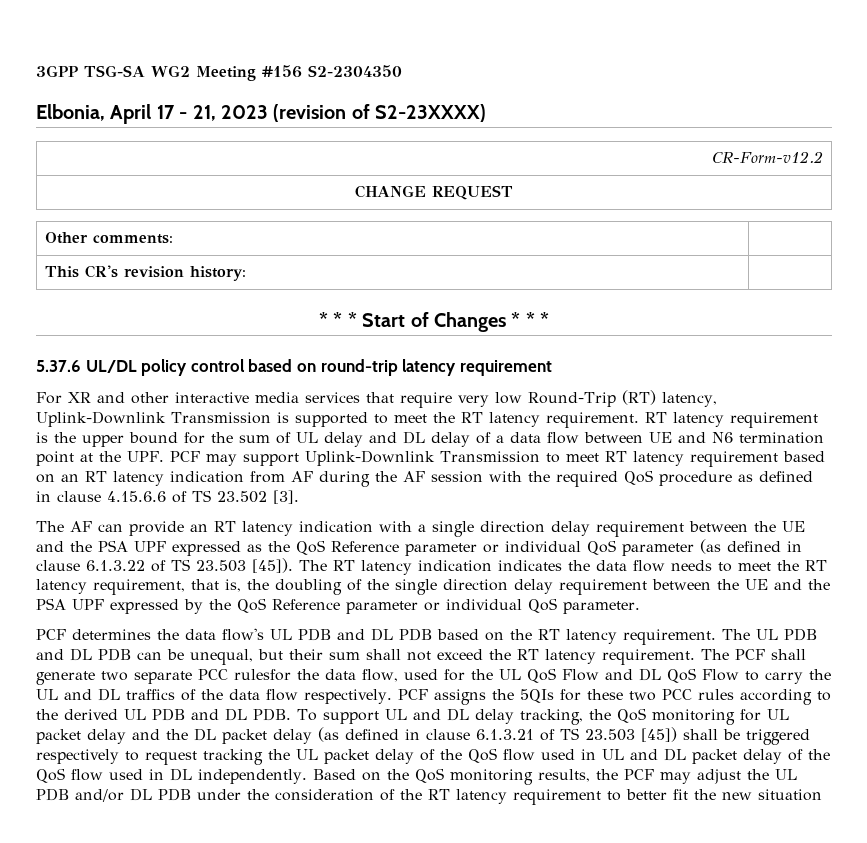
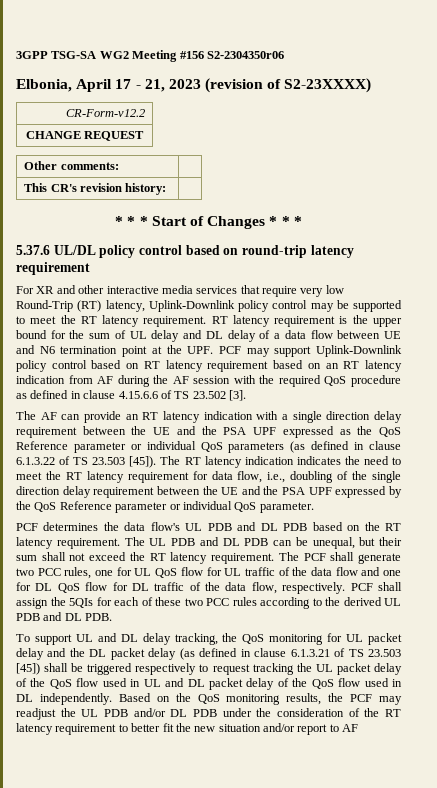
- 3GPP TSG-SA WG2 Meeting #156 S2-2304350
+ 3GPP TSG-SA WG2 Meeting #156 S2-2304350r06
- For XR and other interactive media services that require very low Round-Trip (RT) latency, Uplink-Downlink Transmission is supported to meet the RT latency requirement.
+ For XR and other interactive media services that require very low Round-Trip (RT) latency, Uplink-Downlink policy control may be supported to meet the RT latency requirement.
- RT latency requirement is the upper bound for the sum of UL delay and DL delay of a data flow between UE and N6 termination point at the UPF. PCF may support Uplink-Downlink Transmission to meet RT latency requirement based on an RT latency indication from AF during the AF session with the required QoS procedure as defined in clause 4.15.6.6 of TS 23.502 [3].
+ RT latency requirement is the upper bound for the sum of UL delay and DL delay of a data flow between UE and N6 termination point at the UPF. PCF may support Uplink-Downlink policy control based on RT latency requirement based on an RT latency indication from AF during the AF session with the required QoS procedure as defined in clause 4.15.6.6 of TS 23.502 [3].
- The AF can provide an RT latency indication with a single direction delay requirement between the UE and the PSA UPF expressed as the QoS Reference parameter or individual QoS parameter (as defined in clause 6.1.3.22 of TS 23.503 [45]).
+ The AF can provide an RT latency indication with a single direction delay requirement between the UE and the PSA UPF expressed as the QoS Reference parameter or individual QoS parameters (as defined in clause 6.1.3.22 of TS 23.503 [45]).
- The RT latency indication indicates the data flow needs to meet the RT latency requirement, that is, the doubling of the single direction delay requirement between the UE and the PSA UPF expressed by the QoS Reference parameter or individual QoS parameter.
+ The RT latency indication indicates the need to meet the RT latency requirement for data flow, i.e., doubling of the single direction delay requirement between the UE and the PSA UPF expressed by the QoS Reference parameter or individual QoS parameter.
- The PCF shall generate two separate PCC rulesfor the data flow, used for the UL QoS Flow and DL QoS Flow to carry the UL and DL traffics of the data flow respectively. PCF assigns the 5QIs for these two PCC rules according to the derived UL PDB and DL PDB. To support UL and DL delay tracking, the QoS monitoring for UL packet delay and the DL packet delay (as defined in clause 6.1.3.21 of TS 23.503 [45]) shall be triggered respectively to request tracking the UL packet delay of the QoS flow used in UL and DL packet delay of the QoS flow used in DL independently.
+ The PCF shall generate two PCC rules, one for UL QoS flow for UL traffic of the data flow and one for DL QoS flow for DL traffic of the data flow, respectively. PCF shall assign the 5QIs for each of these two PCC rules according to the derived UL PDB and DL PDB.
+ To support UL and DL delay tracking, the QoS monitoring for UL packet delay and the DL packet delay (as defined in clause 6.1.3.21 of TS 23.503 [45]) shall be triggered respectively to request tracking the UL packet delay of the QoS flow used in UL and DL packet delay of the QoS flow used in DL independently.
- Based on the QoS monitoring results, the PCF may adjust the UL PDB and/or DL PDB under the consideration of the RT latency requirement to better fit the new situation
+ Based on the QoS monitoring results, the PCF may readjust the UL PDB and/or DL PDB under the consideration of the RT latency requirement to better fit the new situation and/or report to AF

